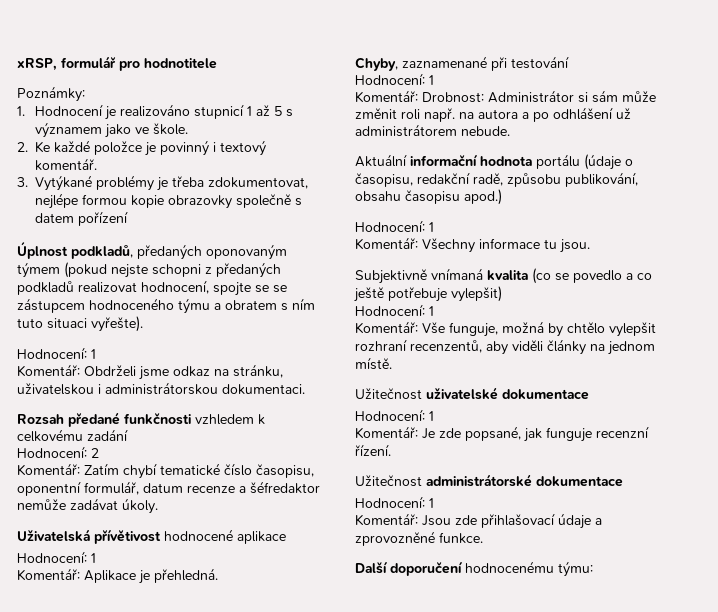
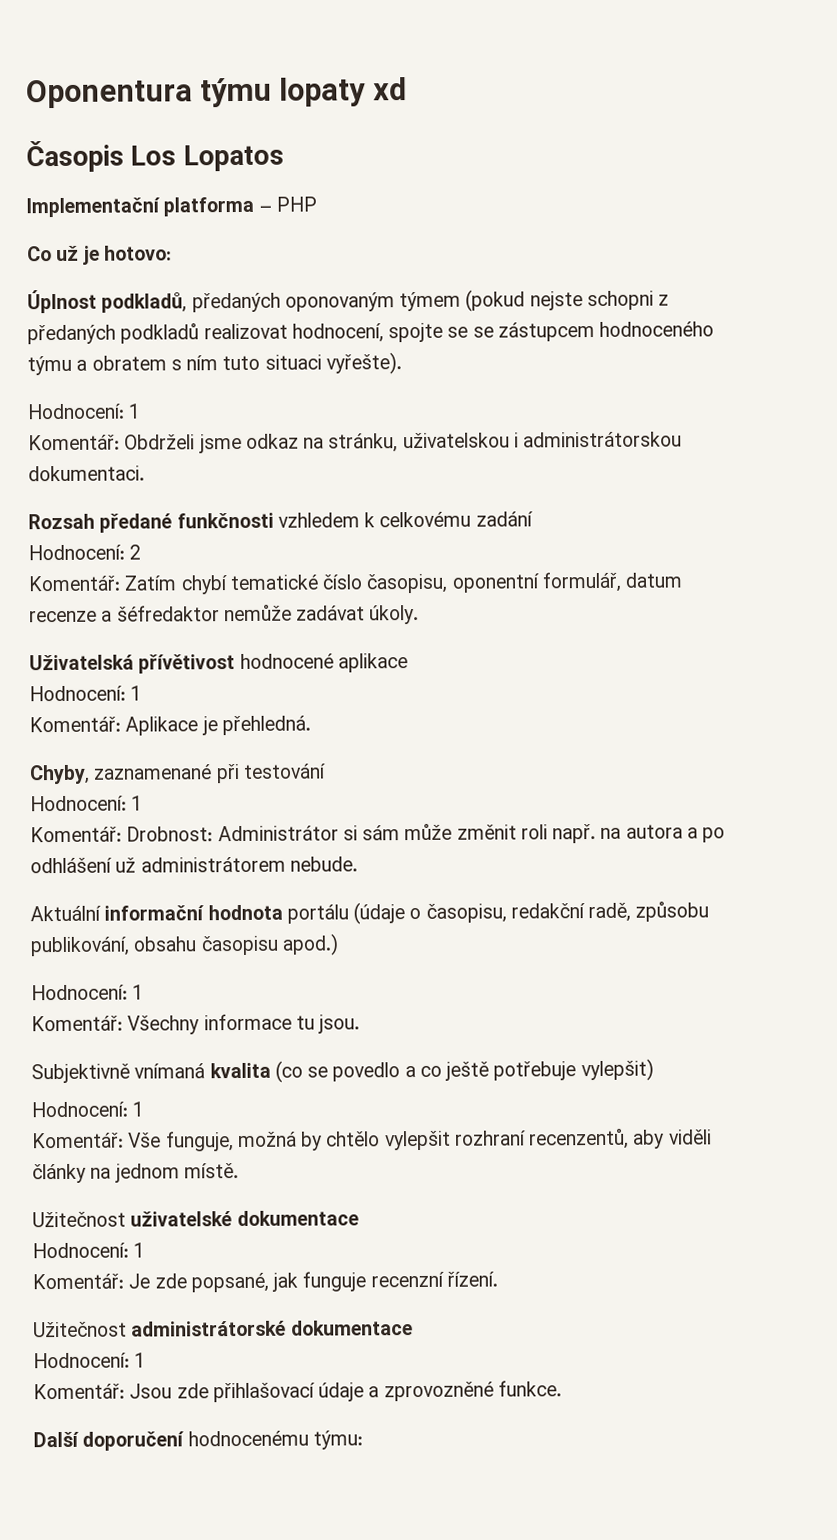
- xRSP, formulář pro hodnotitele
- Poznámky:
- 1. Hodnocení je realizováno stupnicí 1 až 5 s významem jako ve škole.
- 2. Ke každé položce je povinný i textový komentář.
- 3. Vytýkané problémy je třeba zdokumentovat, nejlépe formou kopie obrazovky společně s datem pořízení
+ Oponentura týmu lopaty xd
+ Časopis Los Lopatos
+ Implementační platforma – PHP
+ Co už je hotovo:

